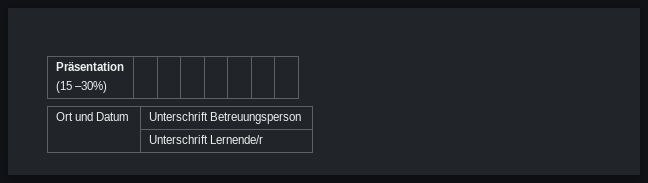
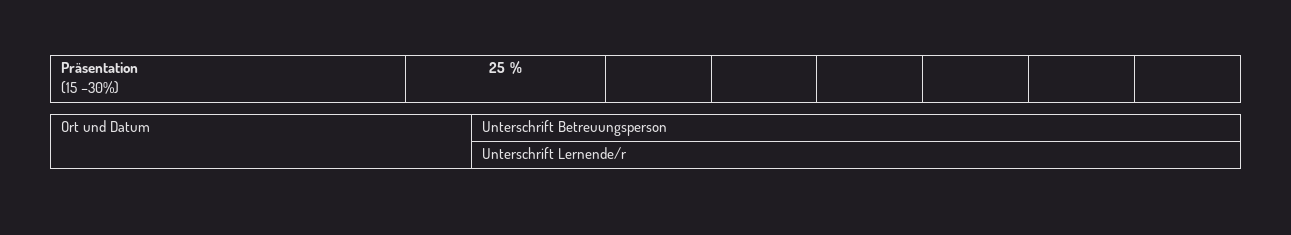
  Präsentation
- (15 –30%) | | | | | | |
+ (15 –30%) | 25 % | | | | | |

